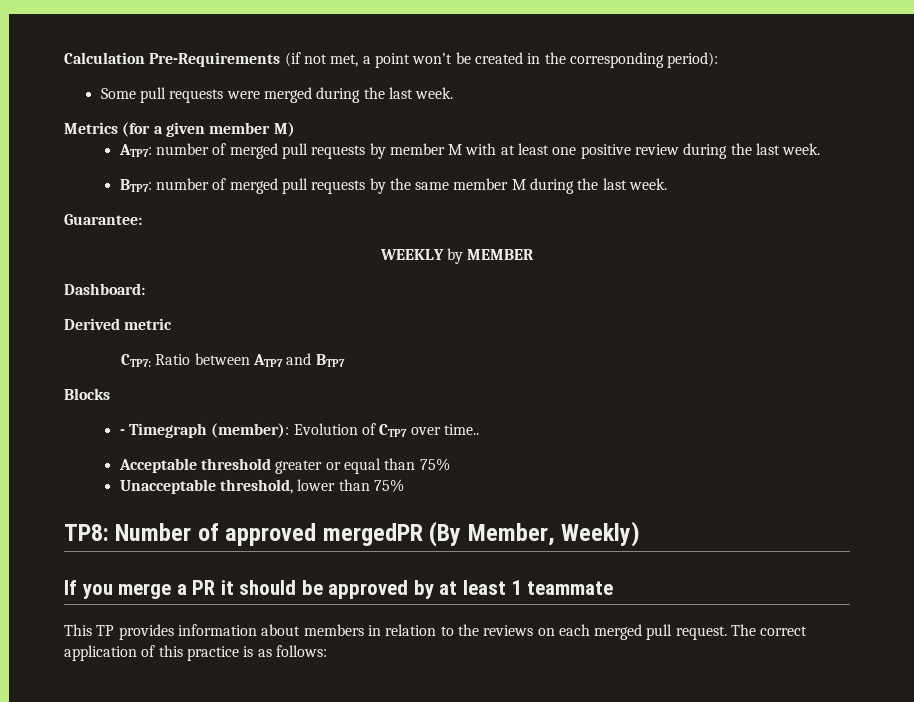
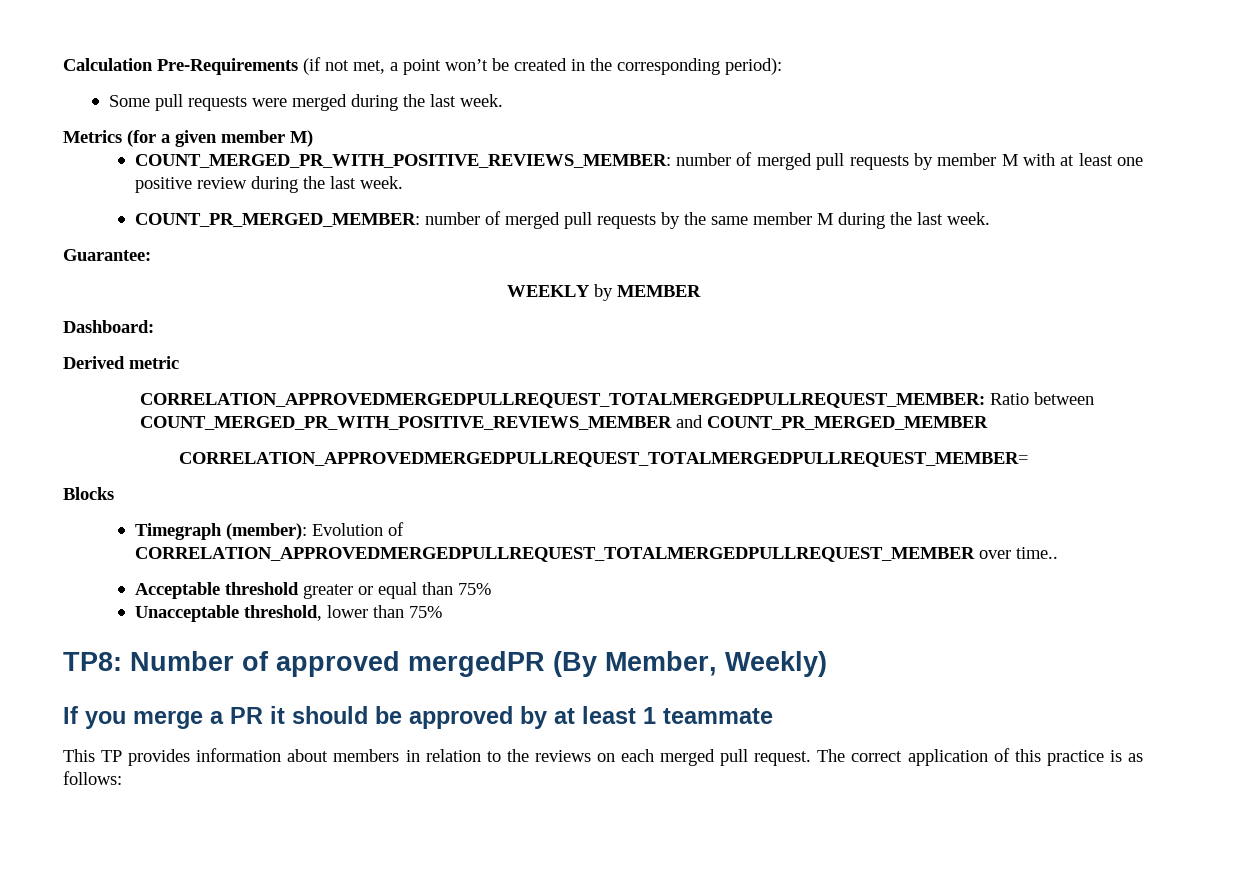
- ATP7: number of merged pull requests by member M with at least one positive review during the last week.
+ COUNT_MERGED_PR_WITH_POSITIVE_REVIEWS_MEMBER: number of merged pull requests by member M with at least one positive review during the last week.
- BTP7: number of merged pull requests by the same member M during the last week.
+ COUNT_PR_MERGED_MEMBER: number of merged pull requests by the same member M during the last week.
- CTP7: Ratio between ATP7 and BTP7
+ CORRELATION_APPROVEDMERGEDPULLREQUEST_TOTALMERGEDPULLREQUEST_MEMBER: Ratio between COUNT_MERGED_PR_WITH_POSITIVE_REVIEWS_MEMBER and COUNT_PR_MERGED_MEMBER
+ CORRELATION_APPROVEDMERGEDPULLREQUEST_TOTALMERGEDPULLREQUEST_MEMBER=
- - Timegraph (member): Evolution of CTP7 over time..
+ Timegraph (member): Evolution of CORRELATION_APPROVEDMERGEDPULLREQUEST_TOTALMERGEDPULLREQUEST_MEMBER over time..

